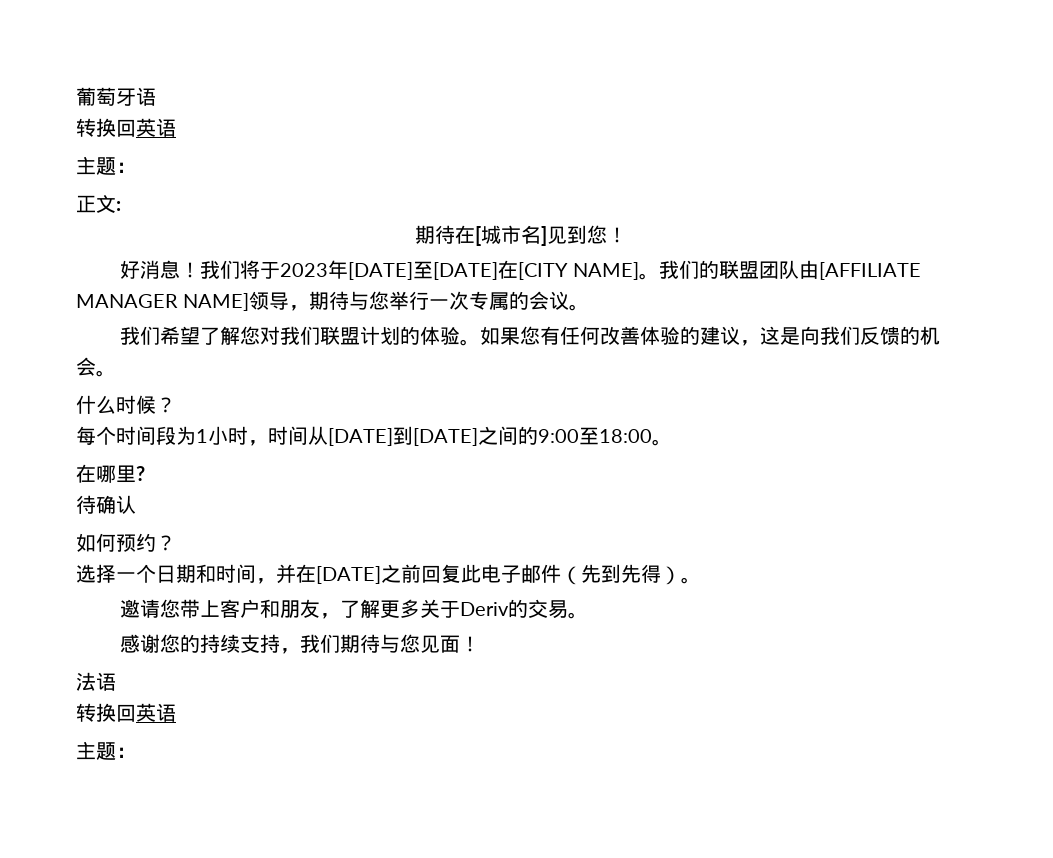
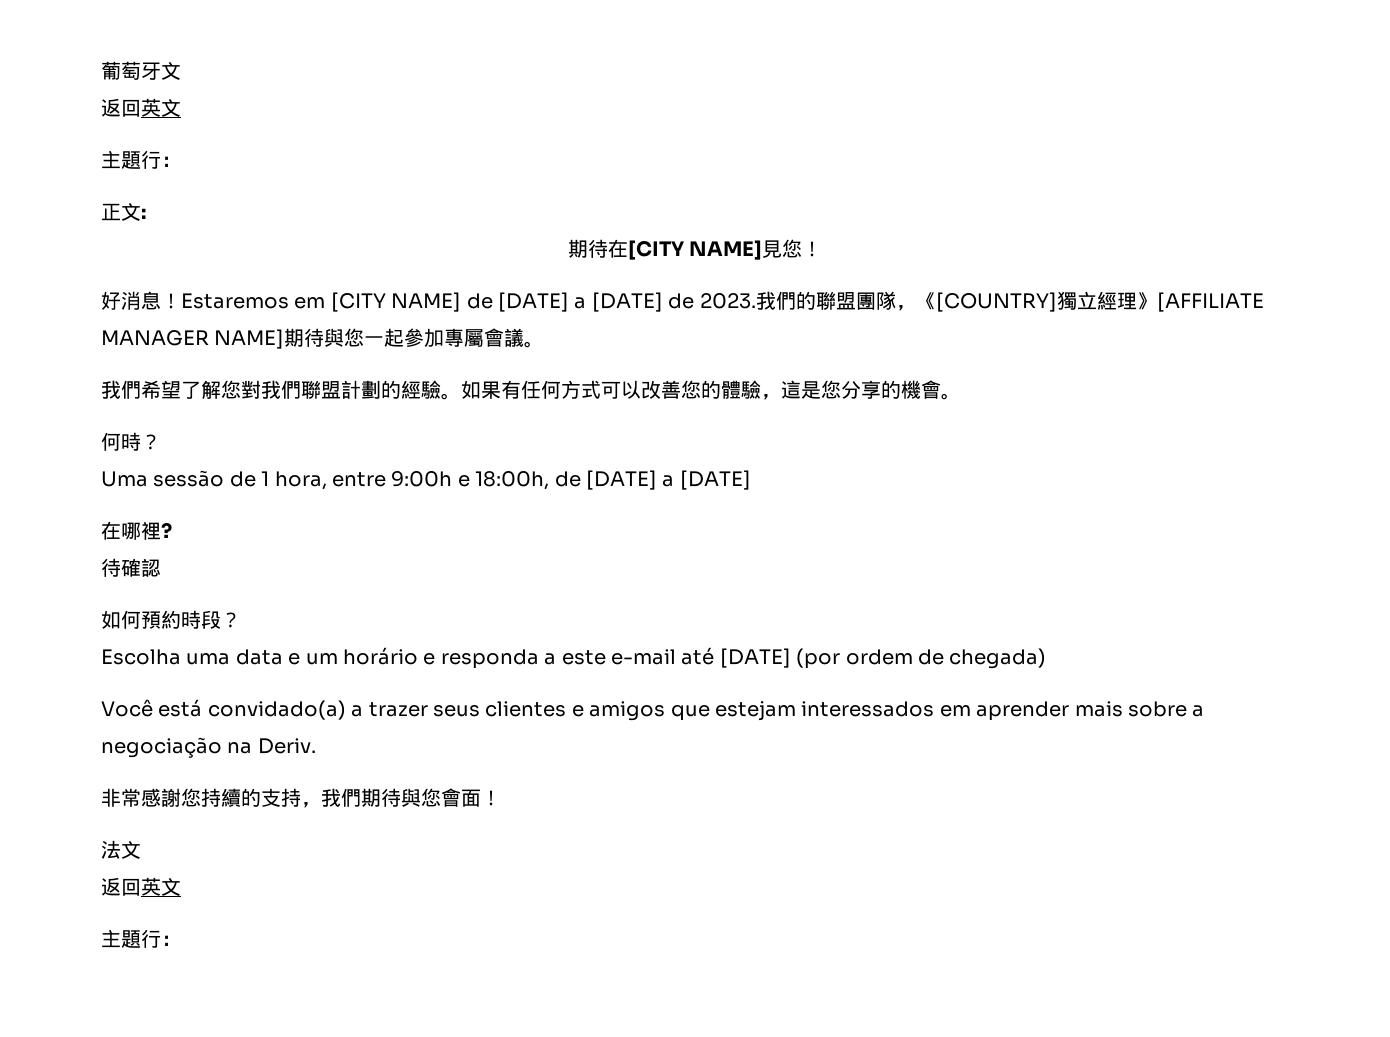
- 葡萄牙语
- 转换回英语
- 主题：
+ 葡萄牙文
+ 返回英文
+ 主題行：
- 期待在[城市名]见到您！
+ 期待在[CITY NAME]見您！
- 我们将于2023年[DATE]至[DATE]在[CITY NAME]。我们的联盟团队由[AFFILIATE MANAGER NAME]领导，期待与您举行一次专属的会议。
+ Estaremos em [CITY NAME] de [DATE] a [DATE] de 2023.我們的聯盟團隊，《[COUNTRY]獨立經理》[AFFILIATE MANAGER NAME]期待與您一起參加專屬會議。
- 我们希望了解您对我们联盟计划的体验。如果您有任何改善体验的建议，这是向我们反馈的机会。
- 什么时候？
- 每个时间段为1小时，时间从[DATE]到[DATE]之间的9:00至18:00。
+ 我們希望了解您對我們聯盟計劃的經驗。如果有任何方式可以改善您的體驗，這是您分享的機會。
+ 何時？
+ Uma sessão de 1 hora, entre 9:00h e 18:00h, de [DATE] a [DATE]
- 在哪里?
+ 在哪裡?
- 待确认
+ 待確認
- 如何预约？
- 选择一个日期和时间，并在[DATE]之前回复此电子邮件（先到先得）。
- 邀请您带上客户和朋友，了解更多关于Deriv的交易。
- 感谢您的持续支持，我们期待与您见面！
+ 如何預約時段？
+ Escolha uma data e um horário e responda a este e-mail até [DATE] (por ordem de chegada)
+ Você está convidado(a) a trazer seus clientes e amigos que estejam interessados em aprender mais sobre a negociação na Deriv.
+ 非常感謝您持續的支持，我們期待與您會面！
- 法语
- 转换回英语
- 主题：
+ 法文
+ 返回英文
+ 主題行：

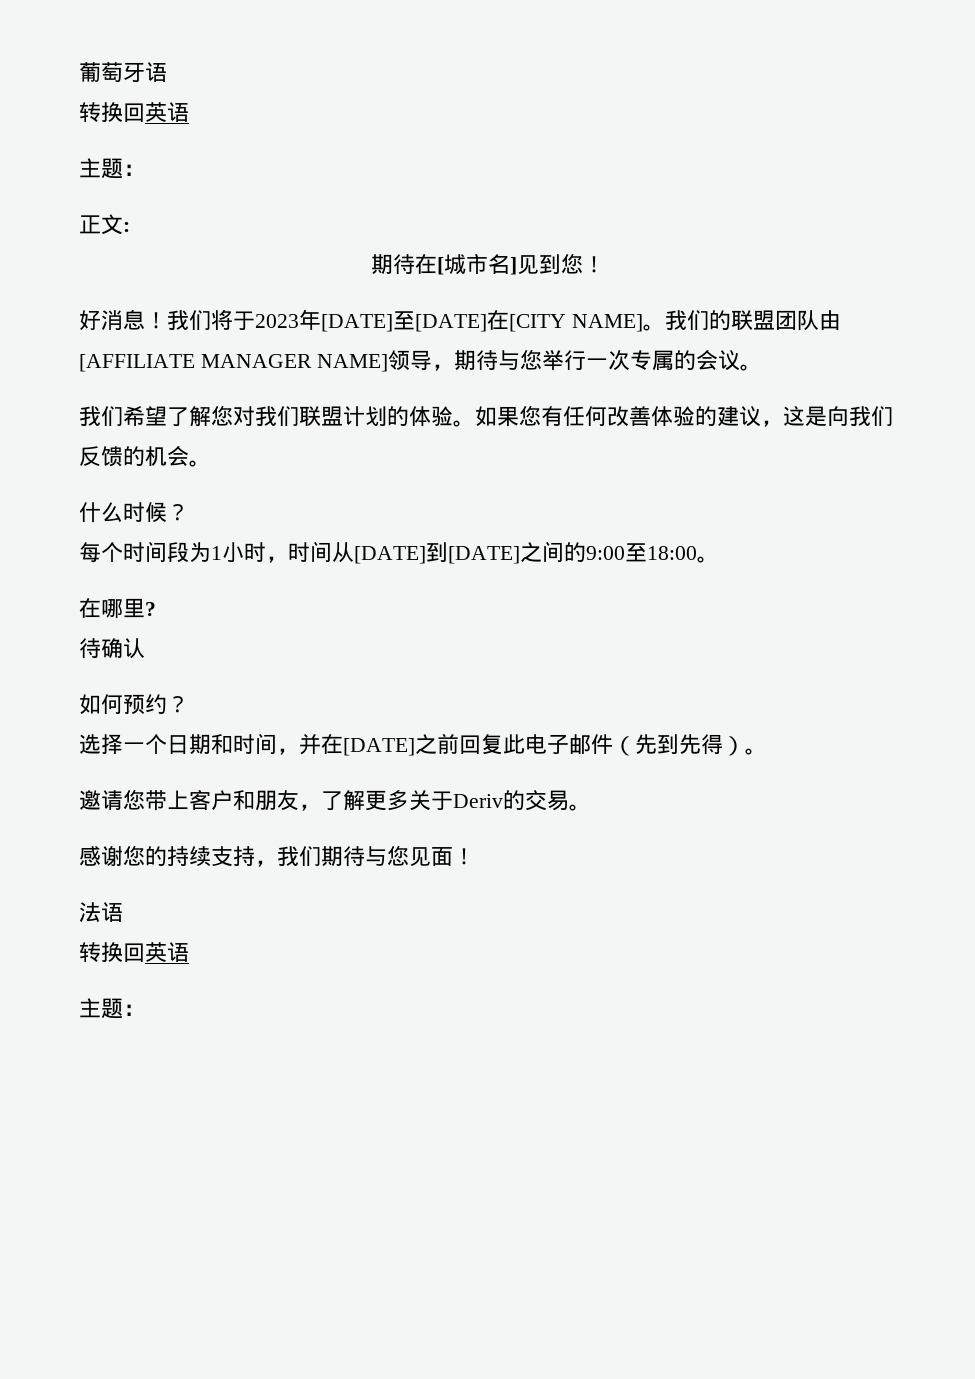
- 葡萄牙文
- 返回英文
- 主題行：
+ 葡萄牙语
+ 转换回英语
+ 主题：
- 期待在[CITY NAME]見您！
+ 期待在[城市名]见到您！
- Estaremos em [CITY NAME] de [DATE] a [DATE] de 2023.我們的聯盟團隊，《[COUNTRY]獨立經理》[AFFILIATE MANAGER NAME]期待與您一起參加專屬會議。
+ 我们将于2023年[DATE]至[DATE]在[CITY NAME]。我们的联盟团队由[AFFILIATE MANAGER NAME]领导，期待与您举行一次专属的会议。
- 我們希望了解您對我們聯盟計劃的經驗。如果有任何方式可以改善您的體驗，這是您分享的機會。
- 何時？
- Uma sessão de 1 hora, entre 9:00h e 18:00h, de [DATE] a [DATE]
+ 我们希望了解您对我们联盟计划的体验。如果您有任何改善体验的建议，这是向我们反馈的机会。
+ 什么时候？
+ 每个时间段为1小时，时间从[DATE]到[DATE]之间的9:00至18:00。
- 在哪裡?
+ 在哪里?
- 待確認
+ 待确认
- 如何預約時段？
- Escolha uma data e um horário e responda a este e-mail até [DATE] (por ordem de chegada)
- Você está convidado(a) a trazer seus clientes e amigos que estejam interessados em aprender mais sobre a negociação na Deriv.
- 非常感謝您持續的支持，我們期待與您會面！
+ 如何预约？
+ 选择一个日期和时间，并在[DATE]之前回复此电子邮件（先到先得）。
+ 邀请您带上客户和朋友，了解更多关于Deriv的交易。
+ 感谢您的持续支持，我们期待与您见面！
- 法文
- 返回英文
- 主題行：
+ 法语
+ 转换回英语
+ 主题：

